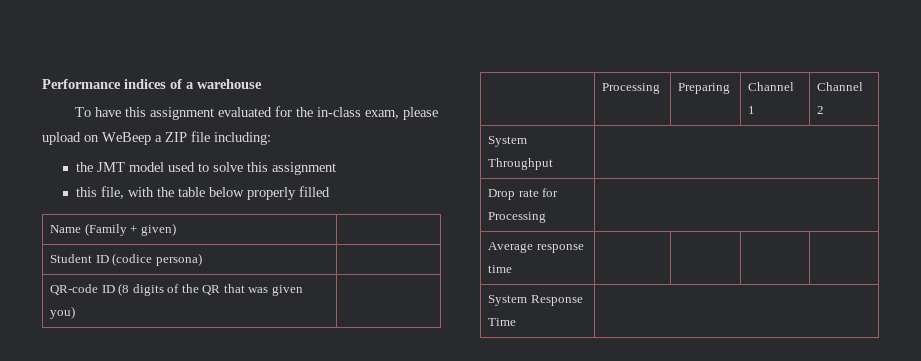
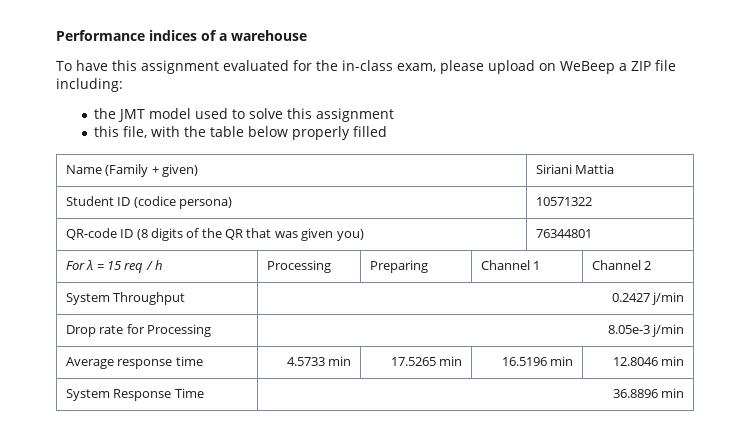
- Name (Family + given) |
+ Name (Family + given) | Siriani Mattia
- Student ID (codice persona) |
+ Student ID (codice persona) | 10571322
- QR-code ID (8 digits of the QR that was given you) |
- | Processing | Preparing | Channel 1 | Channel 2
+ QR-code ID (8 digits of the QR that was given you) | 76344801
+ For λ = 15 req / h | Processing | Preparing | Channel 1 | Channel 2
- System Throughput |
+ System Throughput | 0.2427 j/min
- Drop rate for Processing |
+ Drop rate for Processing | 8.05e-3 j/min
- Average response time | | | |
+ Average response time | 4.5733 min | 17.5265 min | 16.5196 min | 12.8046 min
- System Response Time |
+ System Response Time | 36.8896 min

